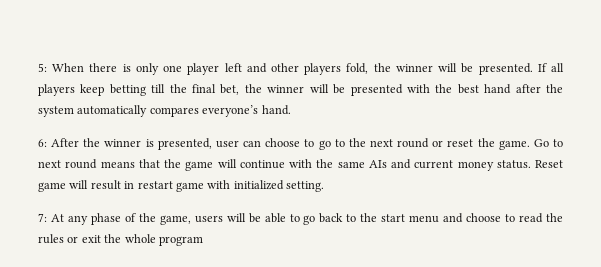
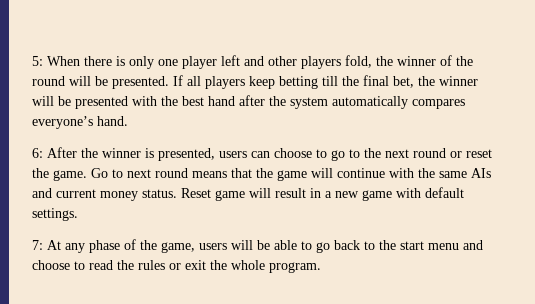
- 5: When there is only one player left and other players fold, the winner will be presented.
+ 5: When there is only one player left and other players fold, the winner of the round will be presented.
- 6: After the winner is presented, user can choose to go to the next round or reset the game.
+ 6: After the winner is presented, users can choose to go to the next round or reset the game.
- Reset game will result in restart game with initialized setting.
+ Reset game will result in a new game with default settings.
- 7: At any phase of the game, users will be able to go back to the start menu and choose to read the rules or exit the whole program
+ 7: At any phase of the game, users will be able to go back to the start menu and choose to read the rules or exit the whole program.

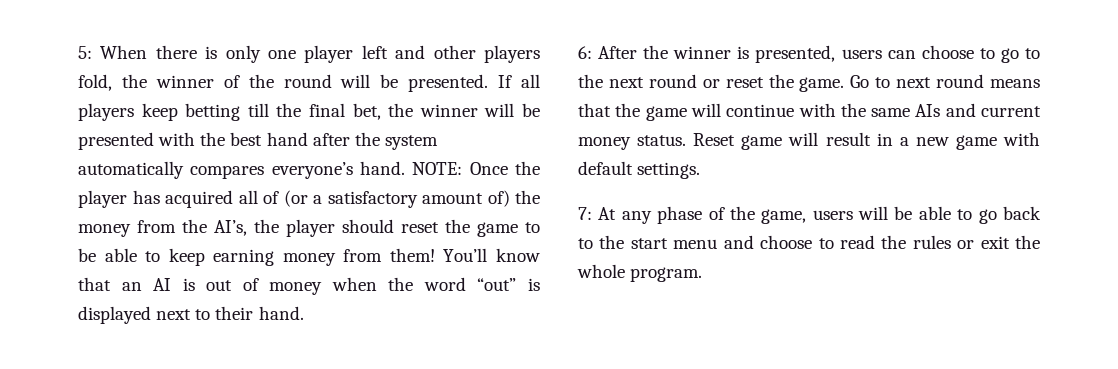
+ NOTE: Once the player has acquired all of (or a satisfactory amount of) the money from the AI’s, the player should reset the game to be able to keep earning money from them! You’ll know that an AI is out of money when the word “out” is displayed next to their hand.

